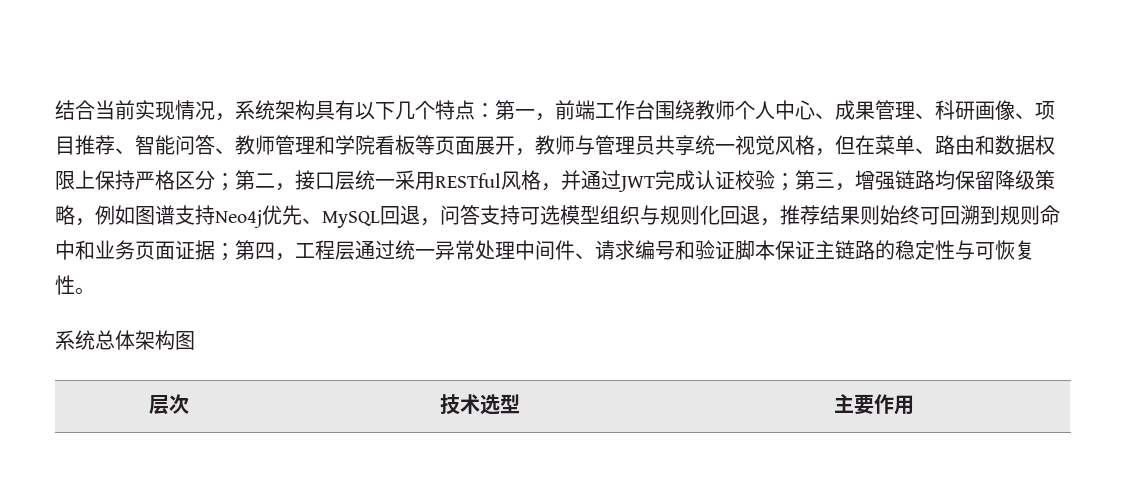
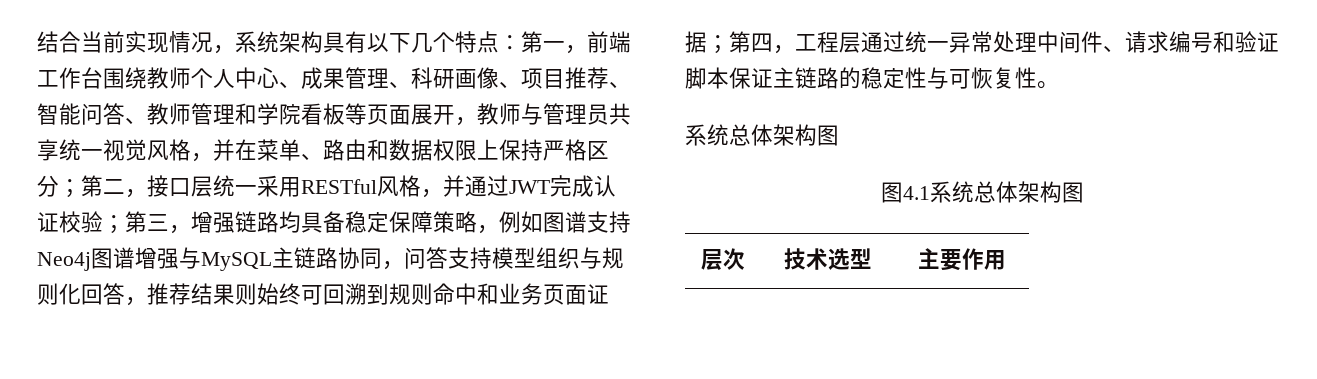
- 第一，前端工作台围绕教师个人中心、成果管理、科研画像、项目推荐、智能问答、教师管理和学院看板等页面展开，教师与管理员共享统一视觉风格，但在菜单、路由和数据权限上保持严格区分；
+ 第一，前端工作台围绕教师个人中心、成果管理、科研画像、项目推荐、智能问答、教师管理和学院看板等页面展开，教师与管理员共享统一视觉风格，并在菜单、路由和数据权限上保持严格区分；
- 第三，增强链路均保留降级策略，例如图谱支持Neo4j优先、MySQL回退，问答支持可选模型组织与规则化回退，推荐结果则始终可回溯到规则命中和业务页面证据；
+ 第三，增强链路均具备稳定保障策略，例如图谱支持Neo4j图谱增强与MySQL主链路协同，问答支持模型组织与规则化回答，推荐结果则始终可回溯到规则命中和业务页面证据；
+ 图4.1系统总体架构图

